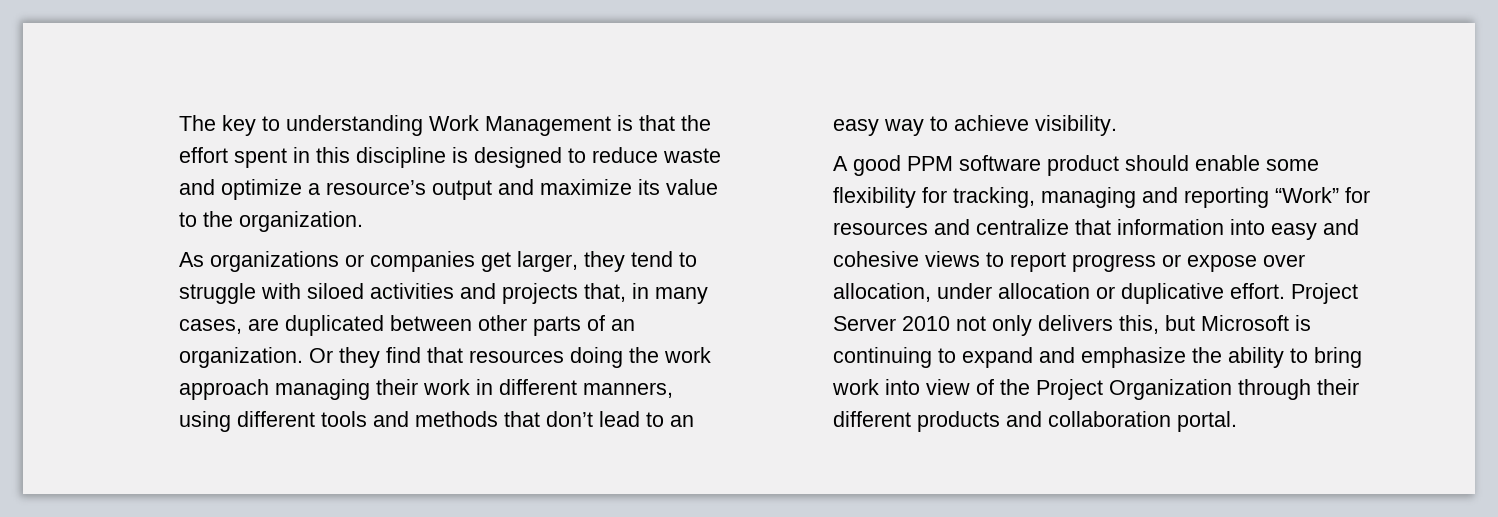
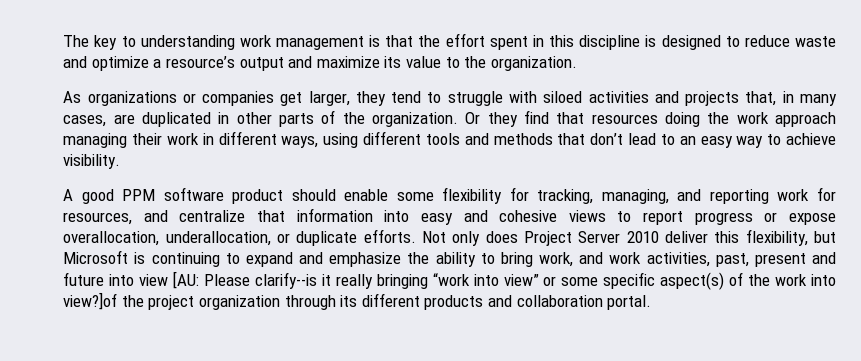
- The key to understanding Work Management is that the effort spent in this discipline is designed to reduce waste and optimize a resource’s output and maximize its value to the organization.
+ The key to understanding work management is that the effort spent in this discipline is designed to reduce waste and optimize a resource’s output and maximize its value to the organization.
- As organizations or companies get larger, they tend to struggle with siloed activities and projects that, in many cases, are duplicated between other parts of an organization.
+ As organizations or companies get larger, they tend to struggle with siloed activities and projects that, in many cases, are duplicated in other parts of the organization.
- Or they find that resources doing the work approach managing their work in different manners, using different tools and methods that don’t lead to an easy way to achieve visibility.
+ Or they find that resources doing the work approach managing their work in different ways, using different tools and methods that don’t lead to an easy way to achieve visibility.
- A good PPM software product should enable some flexibility for tracking, managing and reporting “Work” for resources and centralize that information into easy and cohesive views to report progress or expose over allocation, under allocation or duplicative effort. Project Server 2010 not only delivers this, but Microsoft is continuing to expand and emphasize the ability to bring work into view of the Project Organization through their different products and collaboration portal.
+ A good PPM software product should enable some flexibility for tracking, managing, and reporting work for resources, and centralize that information into easy and cohesive views to report progress or expose overallocation, underallocation, or duplicate efforts. Not only does Project Server 2010 deliver this flexibility, but Microsoft is continuing to expand and emphasize the ability to bring work, and work activities, past, present and future into view [AU: Please clarify--is it really bringing “work into view” or some specific aspect(s) of the work into view?]of the project organization through its different products and collaboration portal.

